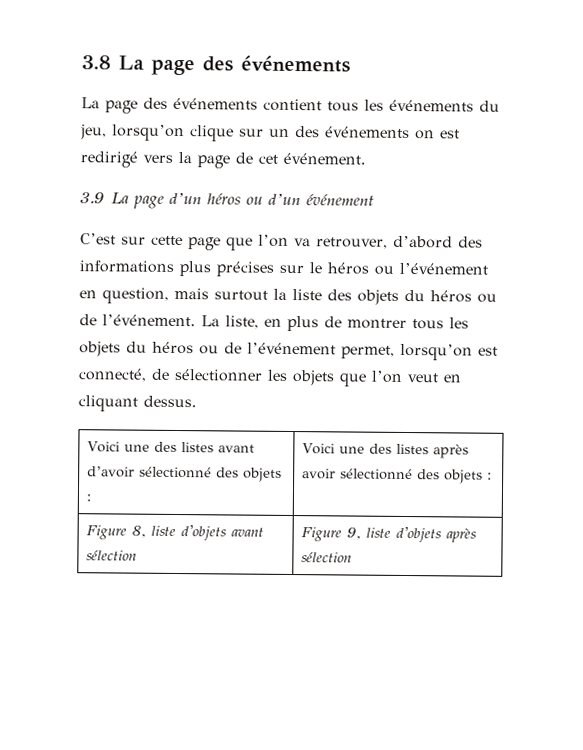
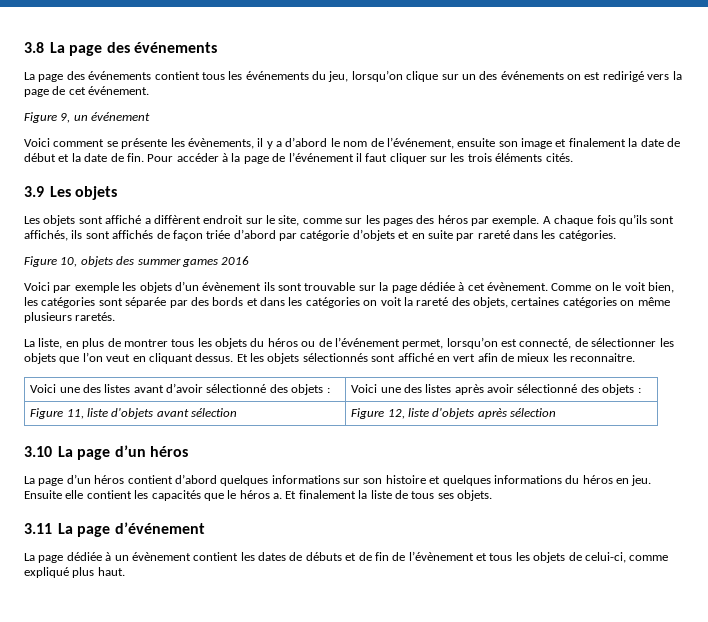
- 3.9 La page d’un héros ou d’un événement
- C’est sur cette page que l’on va retrouver, d’abord des informations plus précises sur le héros ou l’événement en question, mais surtout la liste des objets du héros ou de l’événement. La liste, en plus de montrer tous les objets du héros ou de l’événement permet, lorsqu’on est connecté, de sélectionner les objets que l’on veut en cliquant dessus.
+ Figure 9, un événement
+ Voici comment se présente les évènements, il y a d’abord le nom de l’événement, ensuite son image et finalement la date de début et la date de fin. Pour accéder à la page de l’événement il faut cliquer sur les trois éléments cités.
+ 3.9 Les objets
+ Les objets sont affiché a diffèrent endroit sur le site, comme sur les pages des héros par exemple. A chaque fois qu’ils sont affichés, ils sont affichés de façon triée d’abord par catégorie d’objets et en suite par rareté dans les catégories.
+ Figure 10, objets des summer games 2016
+ Voici par exemple les objets d’un évènement ils sont trouvable sur la page dédiée à cet évènement. Comme on le voit bien, les catégories sont séparée par des bords et dans les catégories on voit la rareté des objets, certaines catégories on même plusieurs raretés.
+ La liste, en plus de montrer tous les objets du héros ou de l’événement permet, lorsqu’on est connecté, de sélectionner les objets que l’on veut en cliquant dessus. Et les objets sélectionnés sont affiché en vert afin de mieux les reconnaitre.
- Figure 8, liste d'objets avant sélection | Figure 9, liste d'objets après sélection
+ Figure 11, liste d'objets avant sélection | Figure 12, liste d'objets après sélection
+ 3.10 La page d’un héros
+ La page d’un héros contient d’abord quelques informations sur son histoire et quelques informations du héros en jeu. Ensuite elle contient les capacités que le héros a. Et finalement la liste de tous ses objets.
+ 3.11 La page d’événement
+ La page dédiée à un évènement contient les dates de débuts et de fin de l’évènement et tous les objets de celui-ci, comme expliqué plus haut.

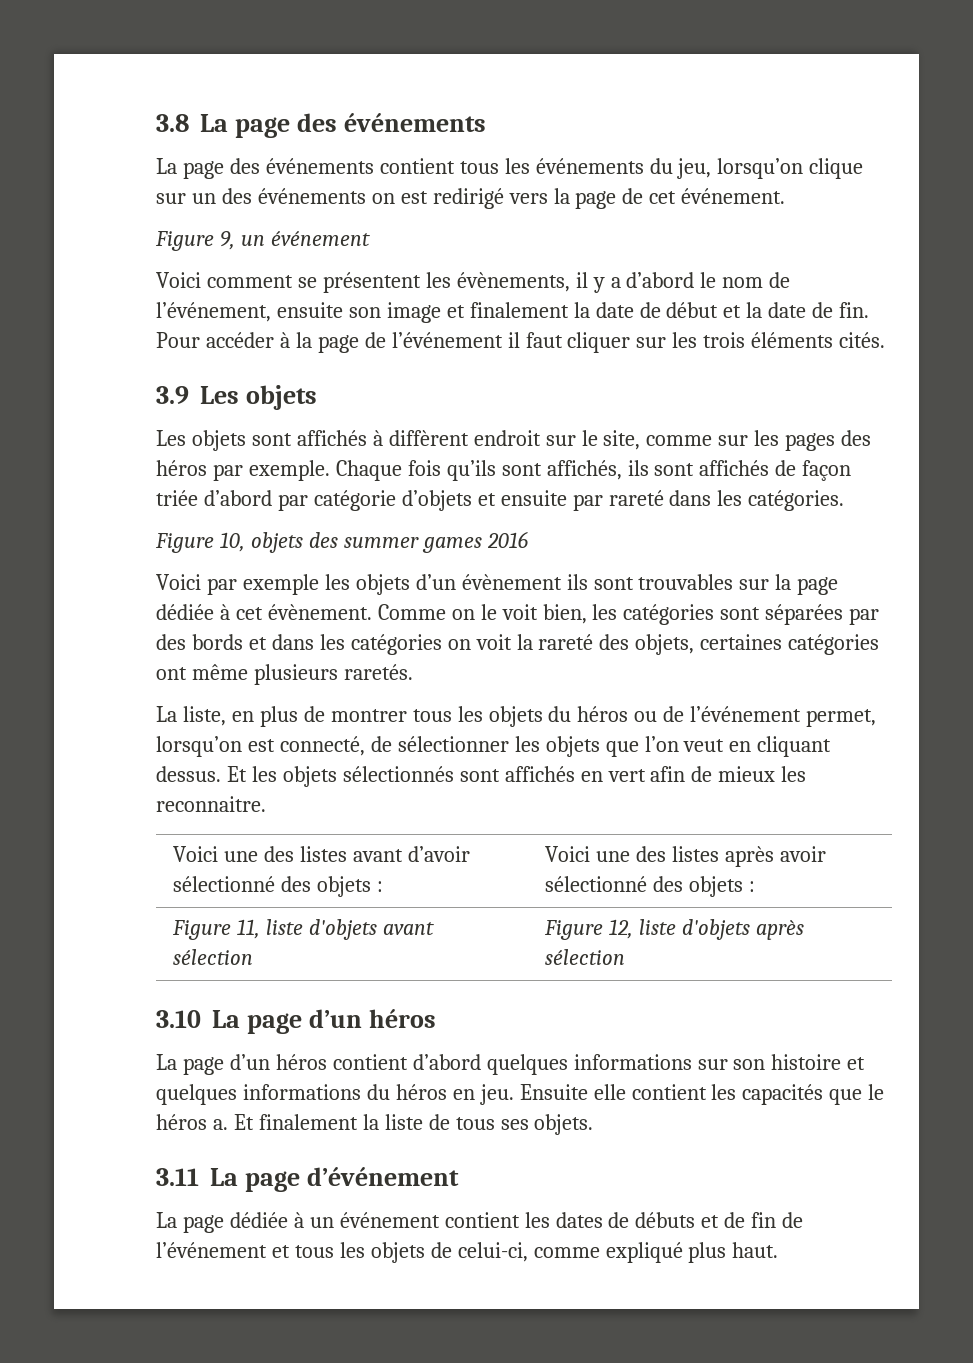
- Voici comment se présente les évènements, il y a d’abord le nom de l’événement, ensuite son image et finalement la date de début et la date de fin.
+ Voici comment se présentent les évènements, il y a d’abord le nom de l’événement, ensuite son image et finalement la date de début et la date de fin.
- Les objets sont affiché a diffèrent endroit sur le site, comme sur les pages des héros par exemple.
+ Les objets sont affichés à diffèrent endroit sur le site, comme sur les pages des héros par exemple.
- A chaque fois qu’ils sont affichés, ils sont affichés de façon triée d’abord par catégorie d’objets et en suite par rareté dans les catégories.
+ Chaque fois qu’ils sont affichés, ils sont affichés de façon triée d’abord par catégorie d’objets et ensuite par rareté dans les catégories.
- Voici par exemple les objets d’un évènement ils sont trouvable sur la page dédiée à cet évènement.
+ Voici par exemple les objets d’un évènement ils sont trouvables sur la page dédiée à cet évènement.
- Comme on le voit bien, les catégories sont séparée par des bords et dans les catégories on voit la rareté des objets, certaines catégories on même plusieurs raretés.
+ Comme on le voit bien, les catégories sont séparées par des bords et dans les catégories on voit la rareté des objets, certaines catégories ont même plusieurs raretés.
- Et les objets sélectionnés sont affiché en vert afin de mieux les reconnaitre.
+ Et les objets sélectionnés sont affichés en vert afin de mieux les reconnaitre.
- La page dédiée à un évènement contient les dates de débuts et de fin de l’évènement et tous les objets de celui-ci, comme expliqué plus haut.
+ La page dédiée à un événement contient les dates de débuts et de fin de l’événement et tous les objets de celui-ci, comme expliqué plus haut.

